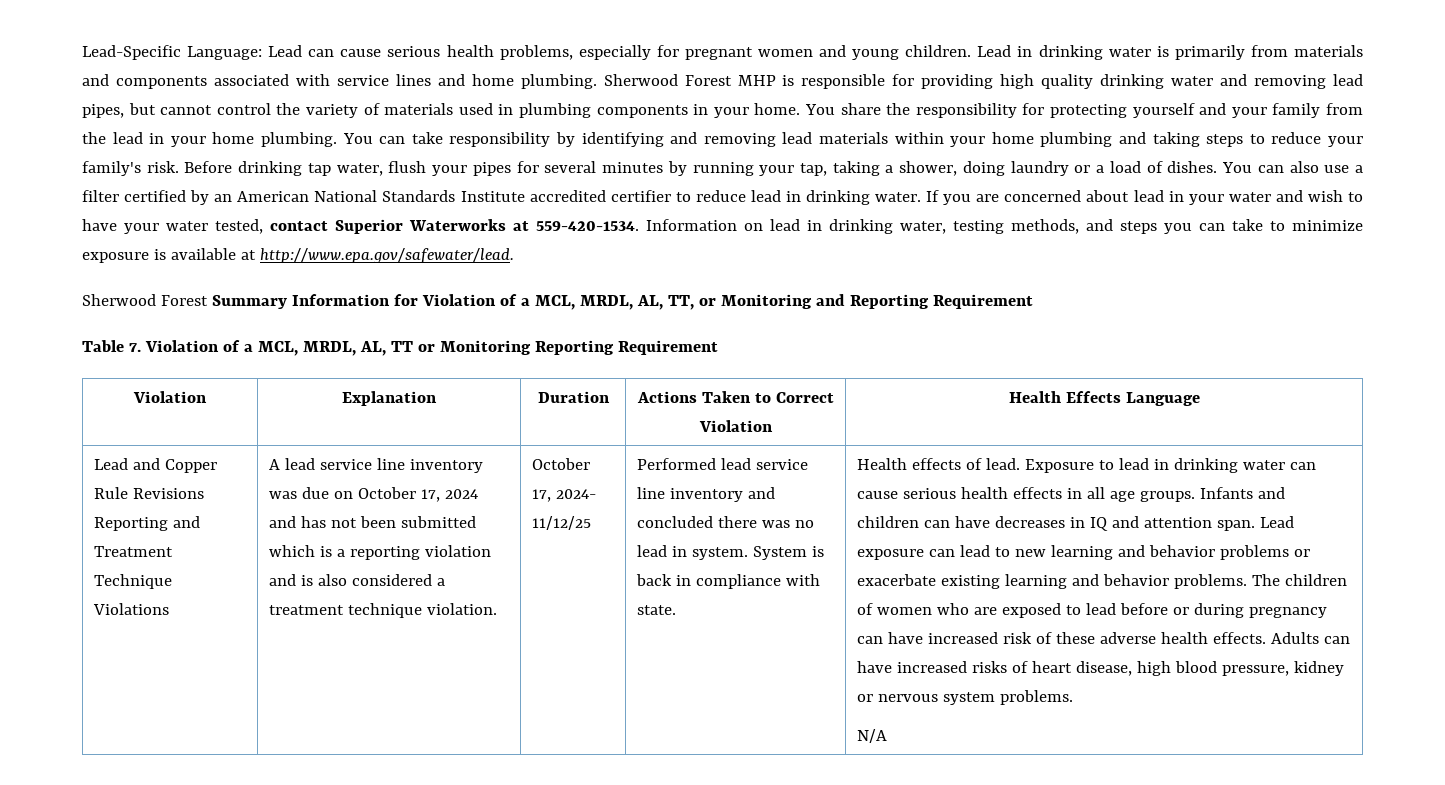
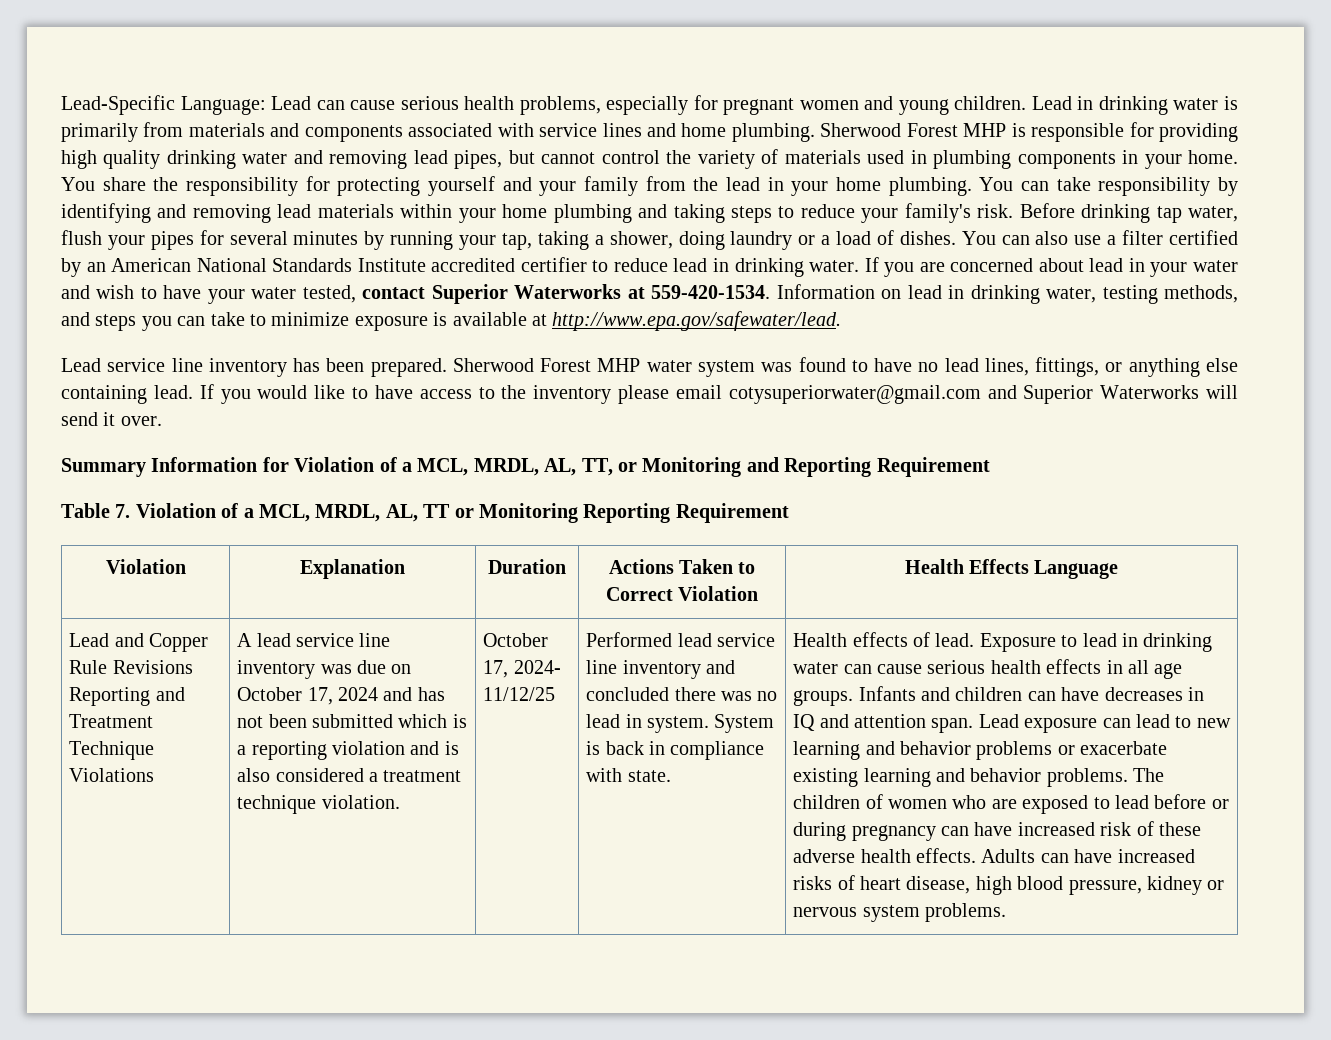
- Sherwood Forest Summary Information for Violation of a MCL, MRDL, AL, TT, or Monitoring and Reporting Requirement
+ Lead service line inventory has been prepared. Sherwood Forest MHP water system was found to have no lead lines, fittings, or anything else containing lead. If you would like to have access to the inventory please email cotysuperiorwater@gmail.com and Superior Waterworks will send it over.
+ Summary Information for Violation of a MCL, MRDL, AL, TT, or Monitoring and Reporting Requirement
- N/A

